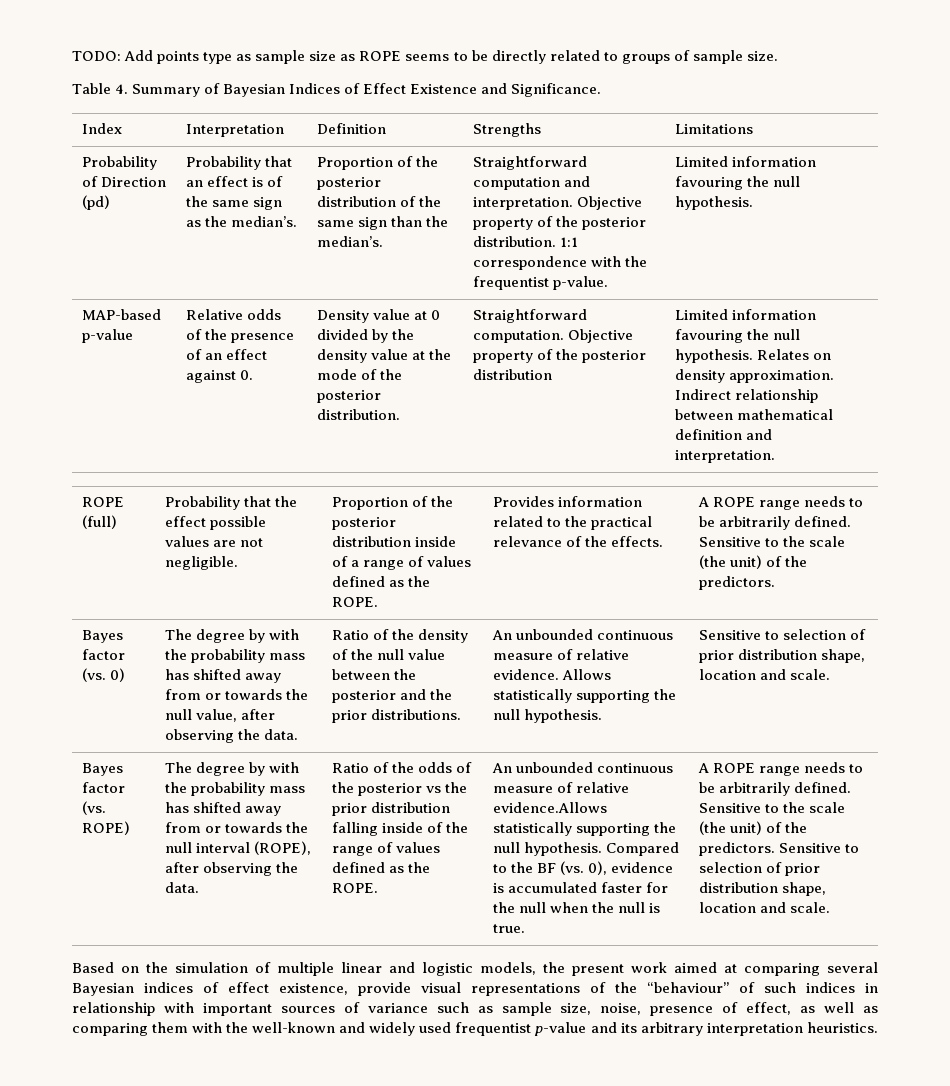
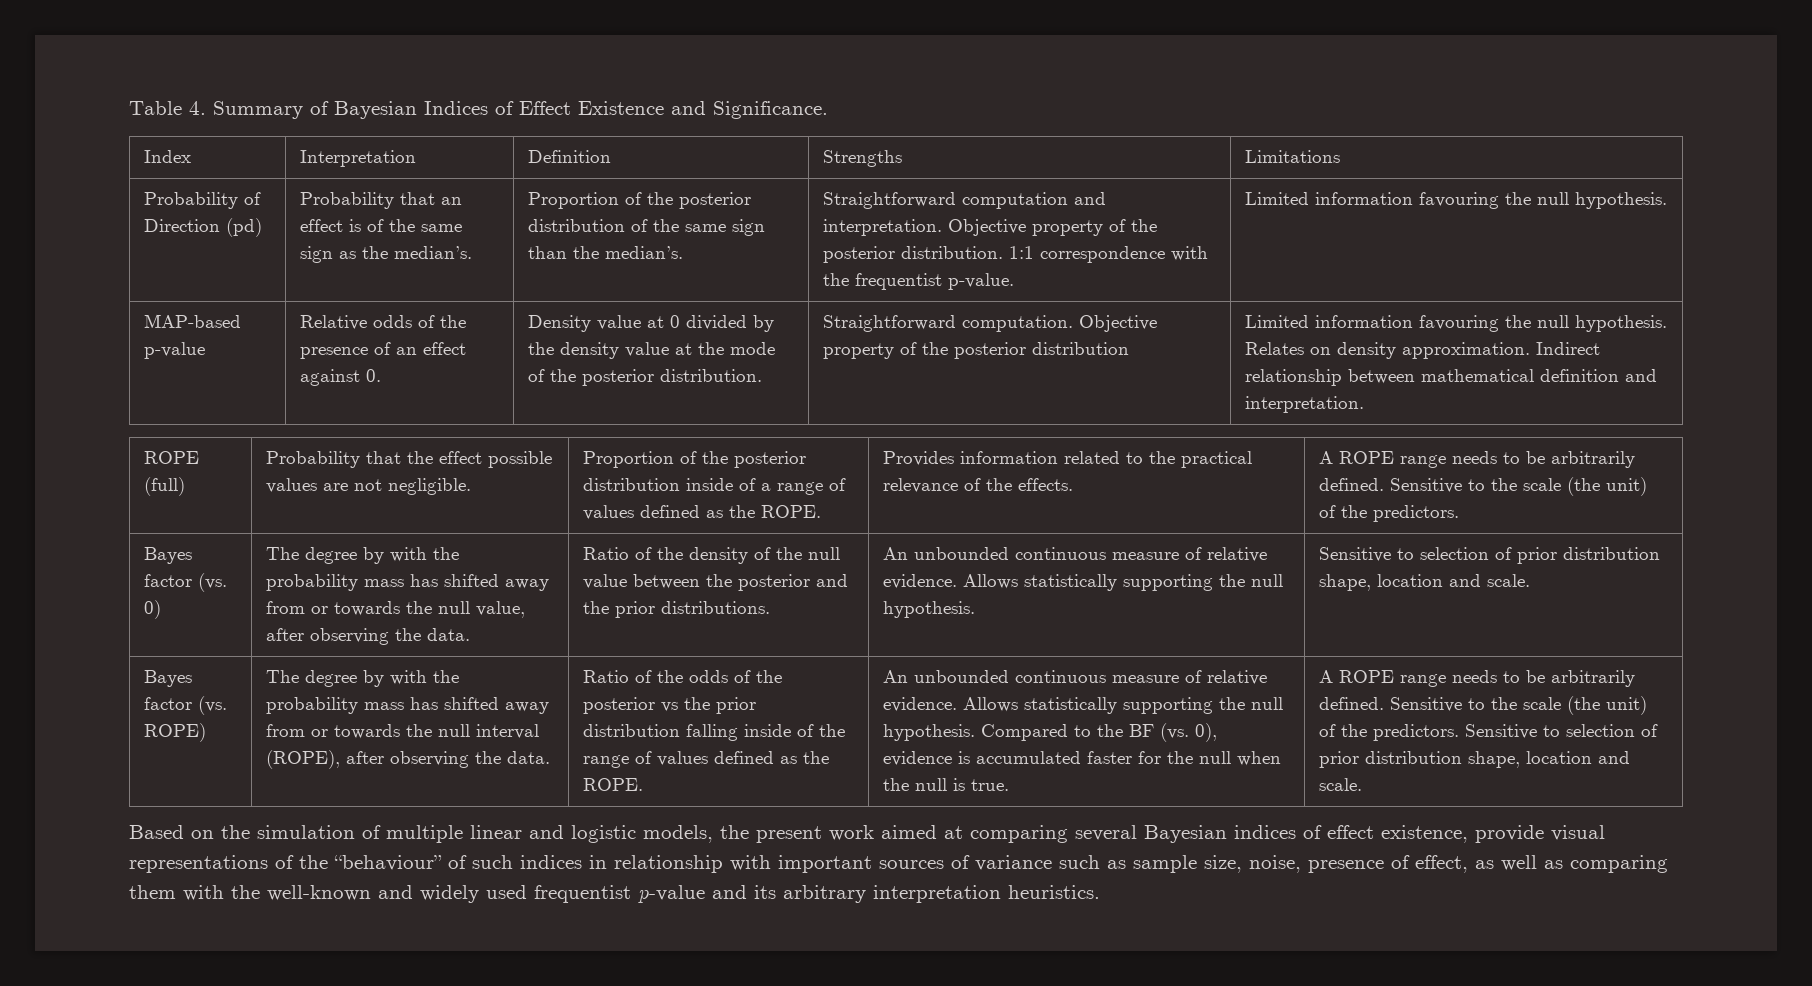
- TODO: Add points type as sample size as ROPE seems to be directly related to groups of sample size.
- Ratio of the odds of the posterior vs the prior distribution falling inside of the range of values defined as the ROPE. | An unbounded continuous measure of relative evidence.Allows statistically supporting the null hypothesis.
+ Ratio of the odds of the posterior vs the prior distribution falling inside of the range of values defined as the ROPE. | An unbounded continuous measure of relative evidence. Allows statistically supporting the null hypothesis.

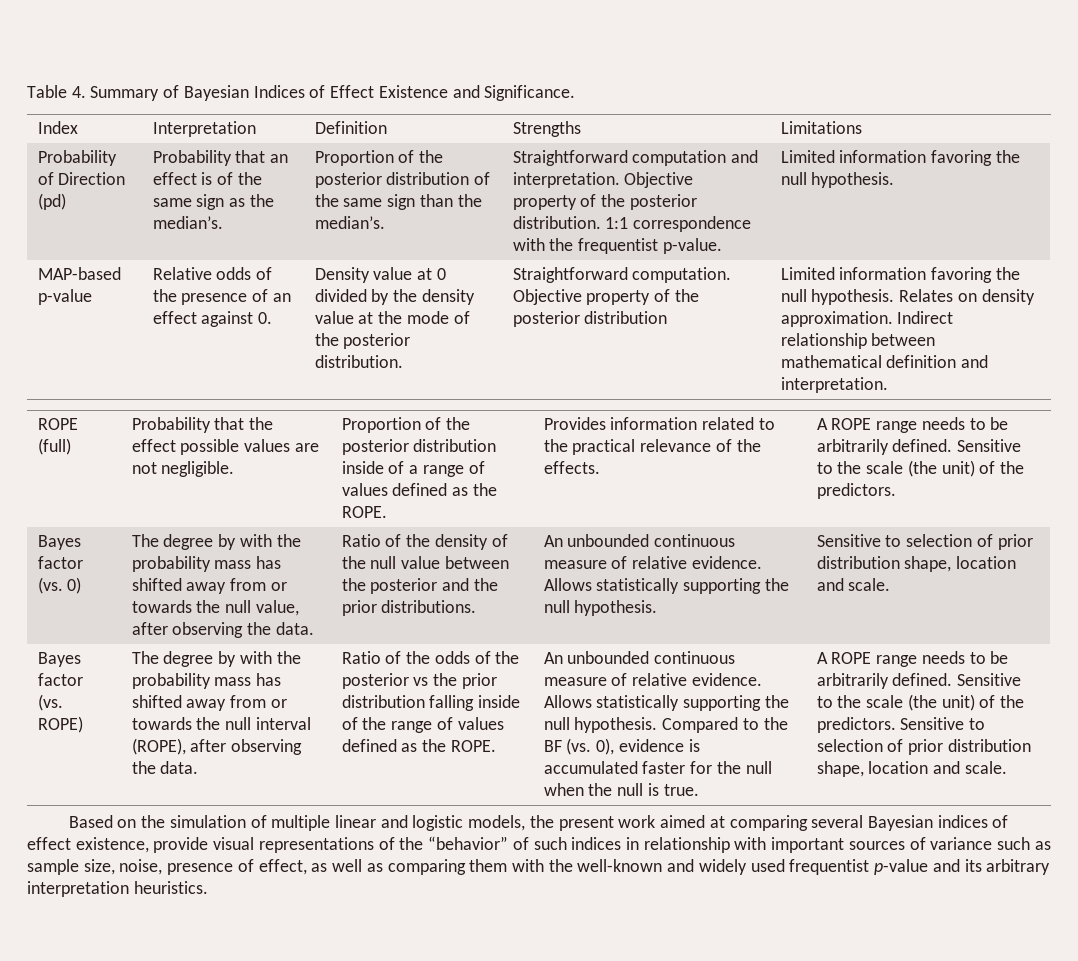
- 1:1 correspondence with the frequentist p-value. | Limited information favouring the null hypothesis.
+ 1:1 correspondence with the frequentist p-value. | Limited information favoring the null hypothesis.
- Objective property of the posterior distribution | Limited information favouring the null hypothesis.
+ Objective property of the posterior distribution | Limited information favoring the null hypothesis.
- Based on the simulation of multiple linear and logistic models, the present work aimed at comparing several Bayesian indices of effect existence, provide visual representations of the “behaviour” of such indices in relationship with important sources of variance such as sample size, noise, presence of effect, as well as comparing them with the well-known and widely used frequentist p-value and its arbitrary interpretation heuristics.
+ Based on the simulation of multiple linear and logistic models, the present work aimed at comparing several Bayesian indices of effect existence, provide visual representations of the “behavior” of such indices in relationship with important sources of variance such as sample size, noise, presence of effect, as well as comparing them with the well-known and widely used frequentist p-value and its arbitrary interpretation heuristics.

